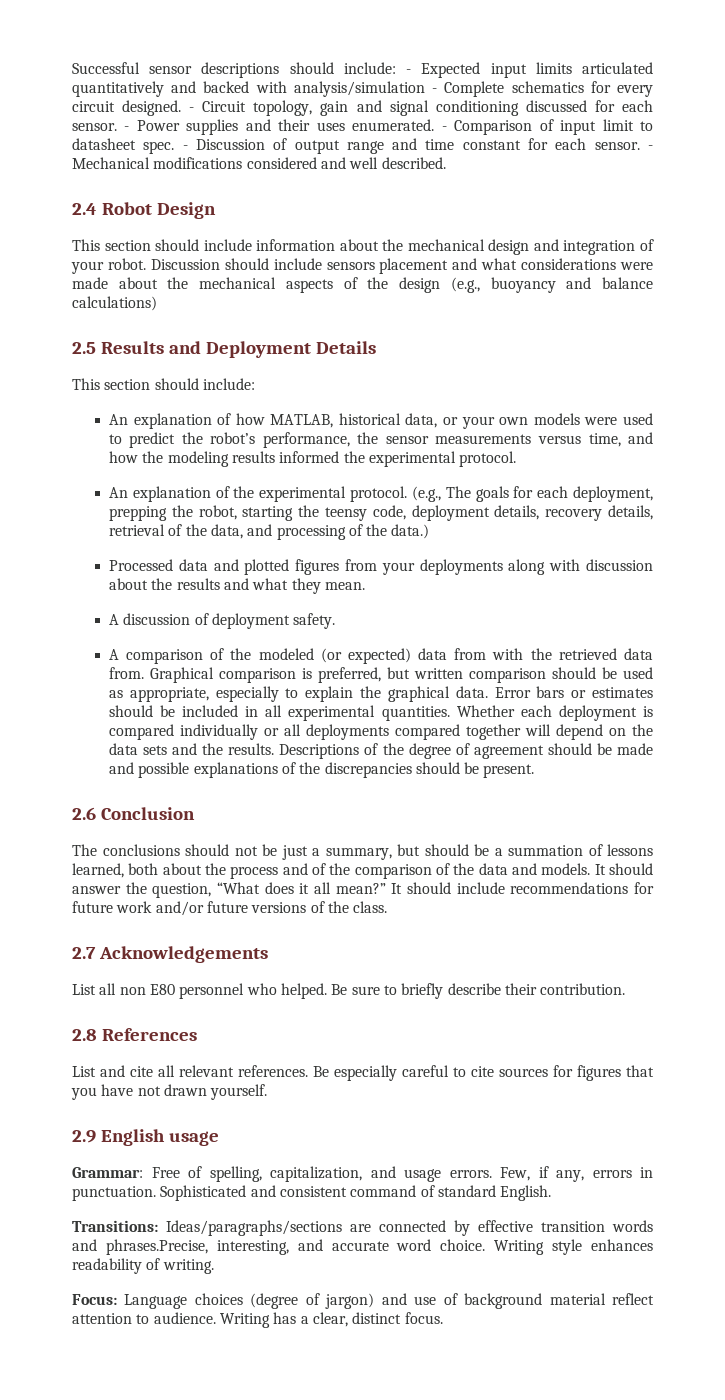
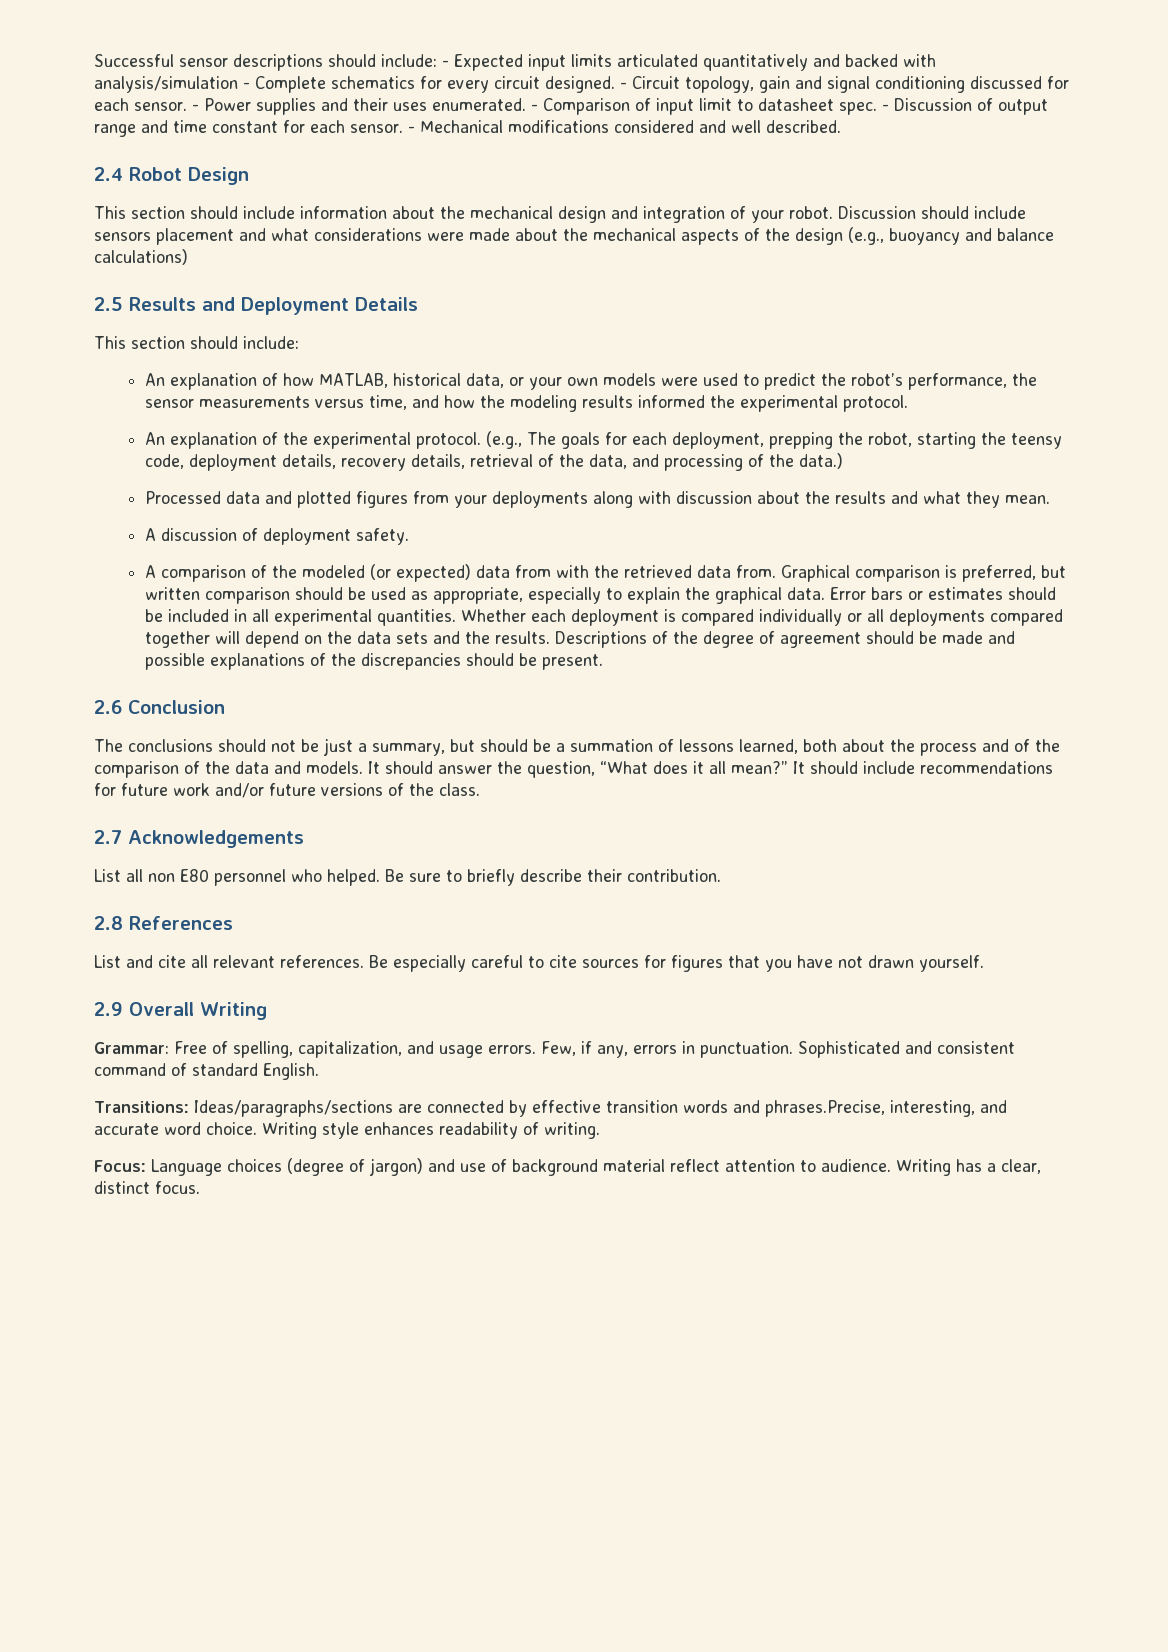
- 2.9 English usage
+ 2.9 Overall Writing

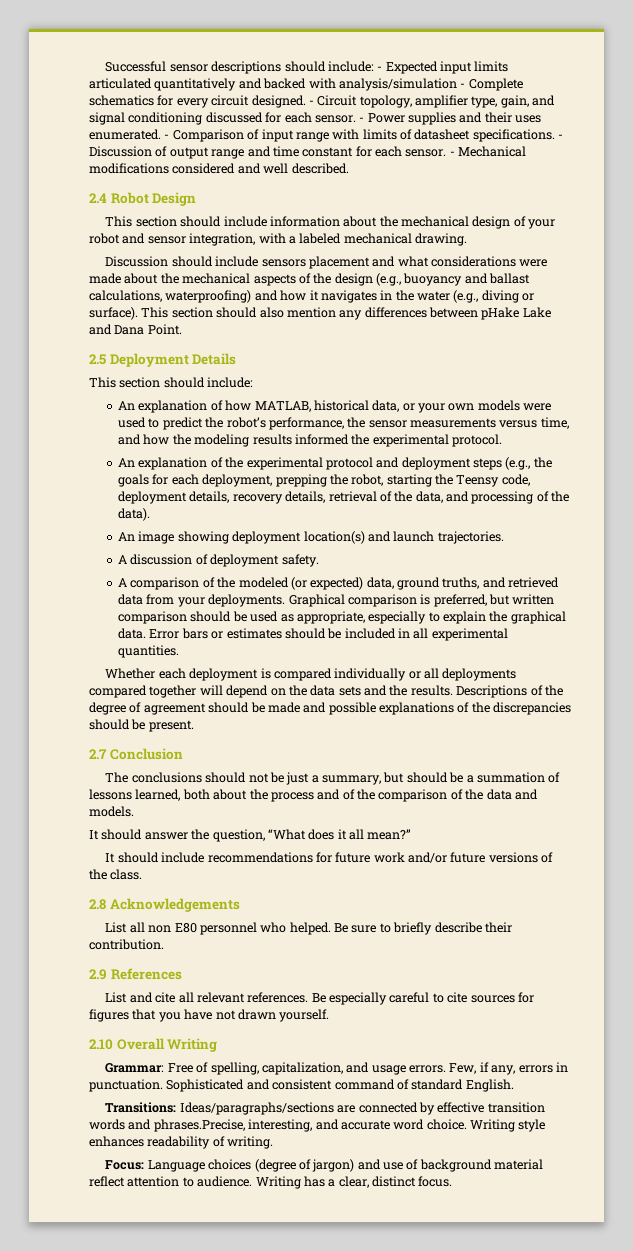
- - Circuit topology, gain and signal conditioning discussed for each sensor.
+ - Circuit topology, amplifier type, gain, and signal conditioning discussed for each sensor.
- - Comparison of input limit to datasheet spec.
+ - Comparison of input range with limits of datasheet specifications.
- This section should include information about the mechanical design and integration of your robot. Discussion should include sensors placement and what considerations were made about the mechanical aspects of the design (e.g., buoyancy and balance calculations)
+ This section should include information about the mechanical design of your robot and sensor integration, with a labeled mechanical drawing.
+ Discussion should include sensors placement and what considerations were made about the mechanical aspects of the design (e.g., buoyancy and ballast calculations, waterproofing) and how it navigates in the water (e.g., diving or surface). This section should also mention any differences between pHake Lake and Dana Point.
- 2.5 Results and Deployment Details
+ 2.5 Deployment Details
- An explanation of the experimental protocol. (e.g., The goals for each deployment, prepping the robot, starting the teensy code, deployment details, recovery details, retrieval of the data, and processing of the data.)
- Processed data and plotted figures from your deployments along with discussion about the results and what they mean.
+ An explanation of the experimental protocol and deployment steps (e.g., the goals for each deployment, prepping the robot, starting the Teensy code, deployment details, recovery details, retrieval of the data, and processing of the data).
+ An image showing deployment location(s) and launch trajectories.
- A comparison of the modeled (or expected) data from with the retrieved data from.
+ A comparison of the modeled (or expected) data, ground truths, and retrieved data from your deployments.
- Error bars or estimates should be included in all experimental quantities. Whether each deployment is compared individually or all deployments compared together will depend on the data sets and the results.
+ Error bars or estimates should be included in all experimental quantities.
+ Whether each deployment is compared individually or all deployments compared together will depend on the data sets and the results.
- 2.6 Conclusion
+ 2.7 Conclusion
- The conclusions should not be just a summary, but should be a summation of lessons learned, both about the process and of the comparison of the data and models. It should answer the question, “What does it all mean?” It should include recommendations for future work and/or future versions of the class.
+ The conclusions should not be just a summary, but should be a summation of lessons learned, both about the process and of the comparison of the data and models.
+ It should answer the question, “What does it all mean?”
+ It should include recommendations for future work and/or future versions of the class.
- 2.7 Acknowledgements
+ 2.8 Acknowledgements
- 2.8 References
+ 2.9 References
- 2.9 Overall Writing
+ 2.10 Overall Writing

